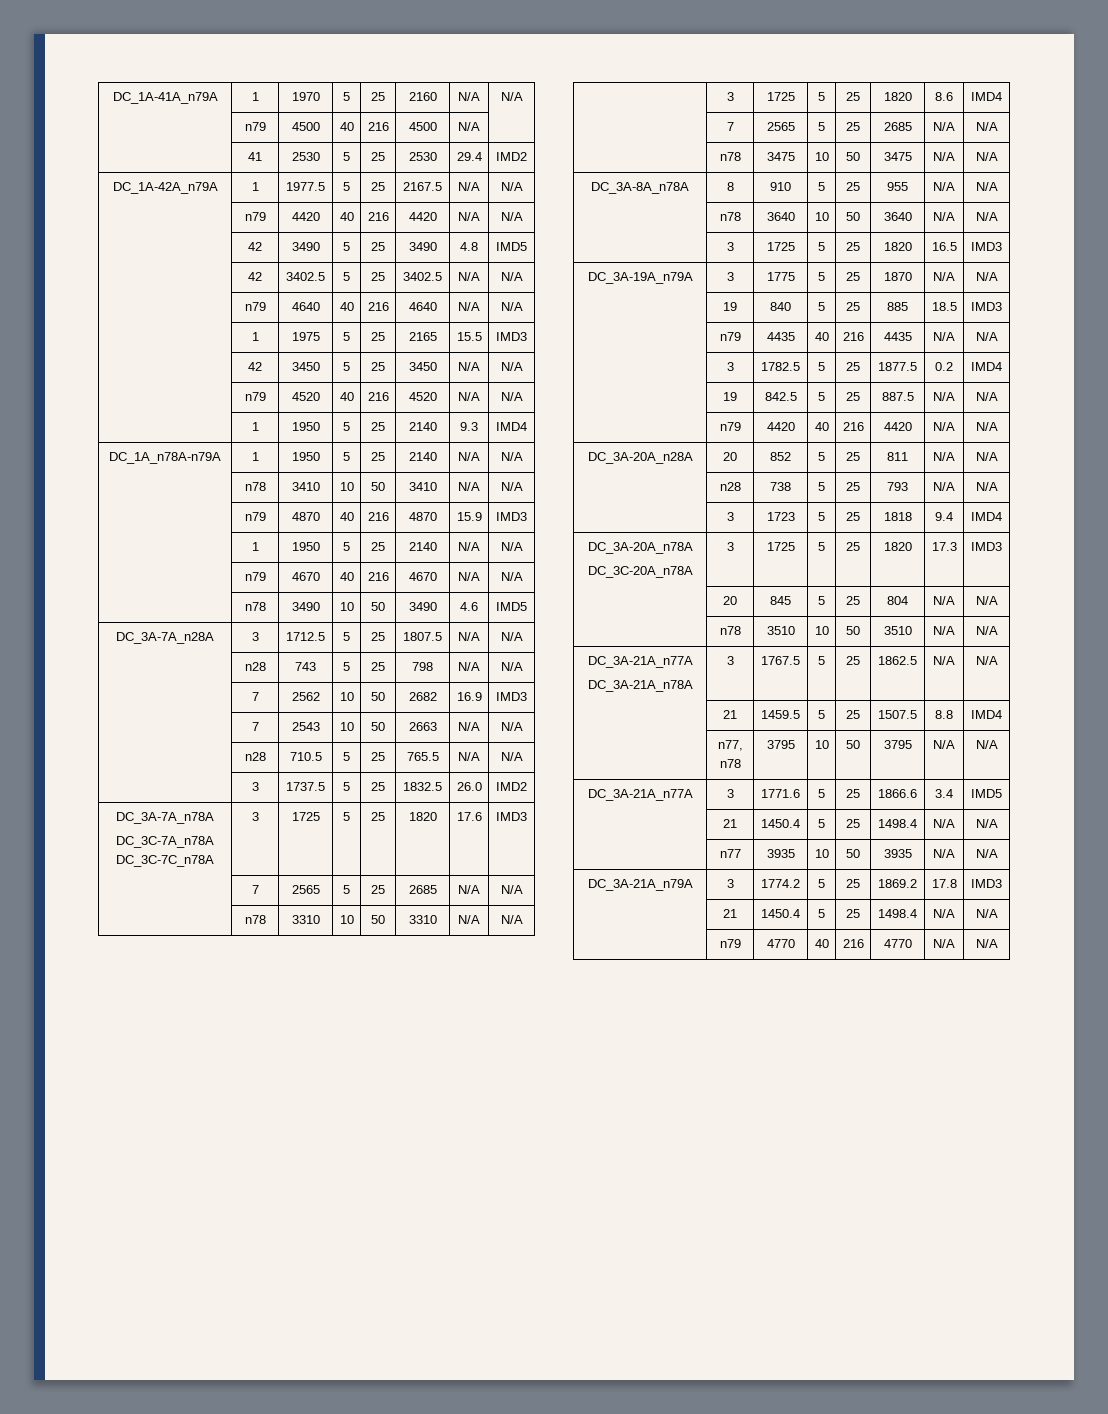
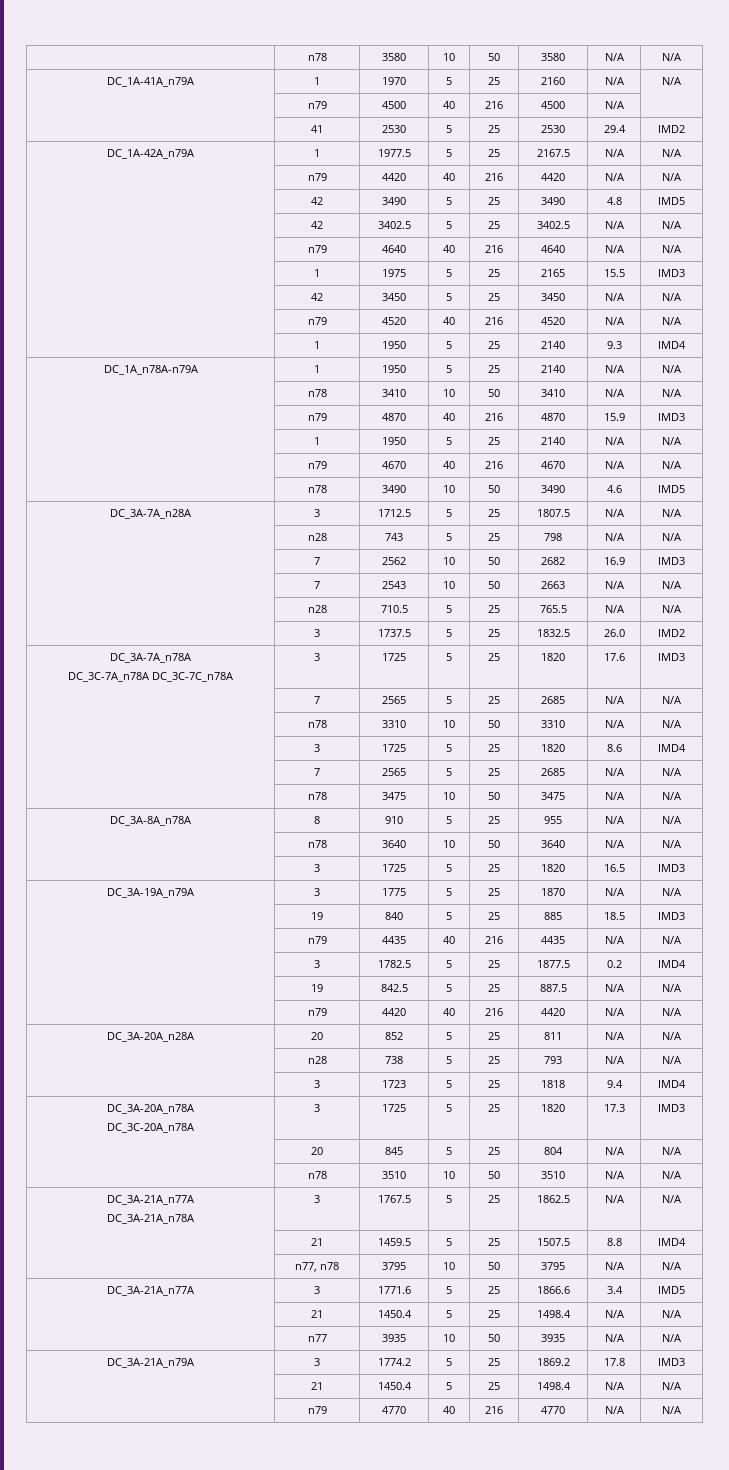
+ | n78 | 3580 | 10 | 50 | 3580 | N/A | N/A

